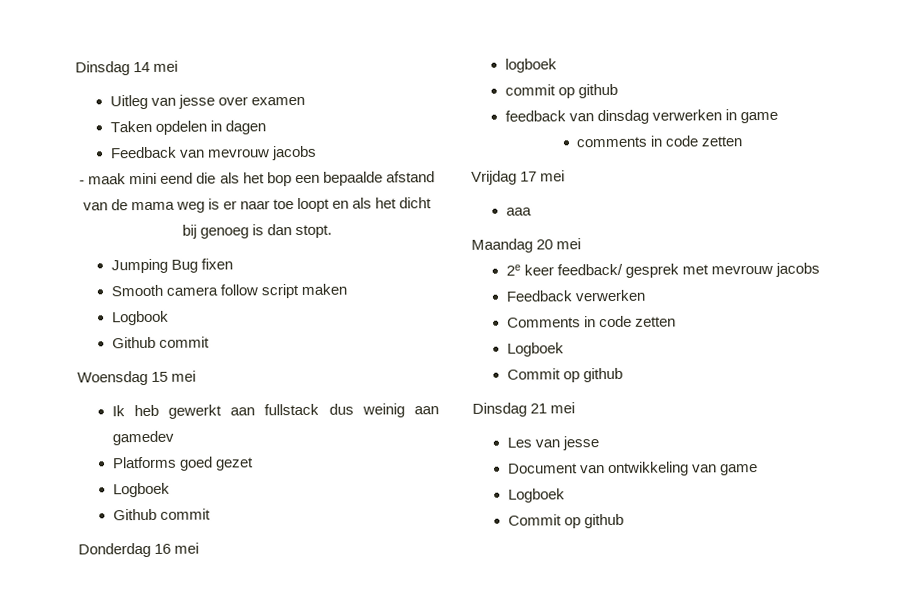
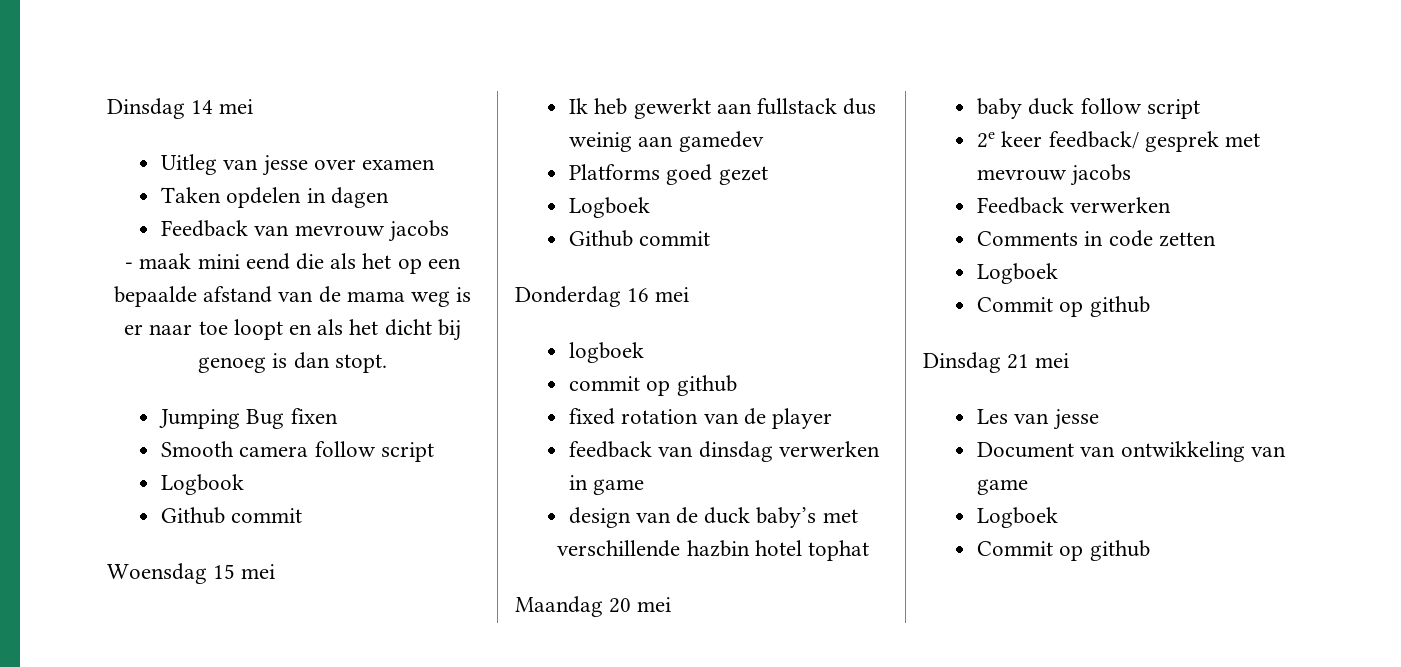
- - maak mini eend die als het bop een bepaalde afstand van de mama weg is er naar toe loopt en als het dicht bij genoeg is dan stopt.
+ - maak mini eend die als het op een bepaalde afstand van de mama weg is er naar toe loopt en als het dicht bij genoeg is dan stopt.
- Smooth camera follow script maken
+ Smooth camera follow script
+ fixed rotation van de player
- comments in code zetten
- Vrijdag 17 mei
- aaa
+ design van de duck baby’s met verschillende hazbin hotel tophat
+ baby duck follow script

